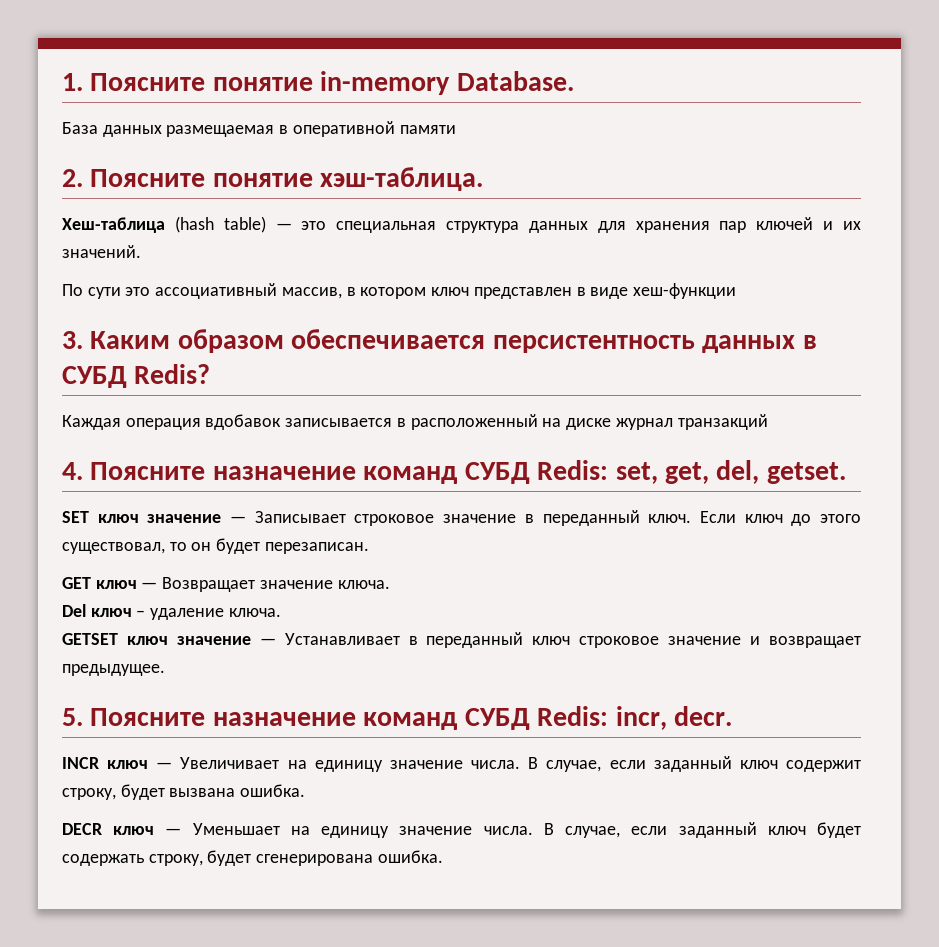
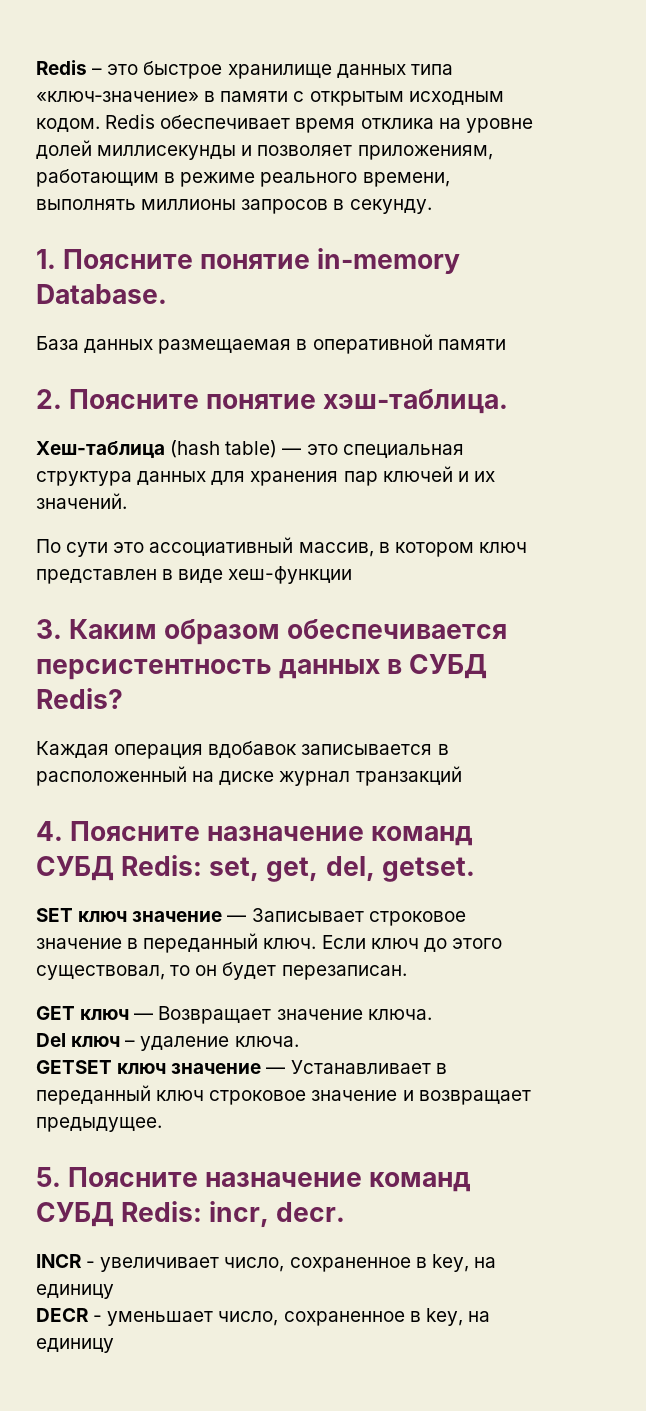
+ Redis – это быстрое хранилище данных типа «ключ‑значение» в памяти с открытым исходным кодом. Redis обеспечивает время отклика на уровне долей миллисекунды и позволяет приложениям, работающим в режиме реального времени, выполнять миллионы запросов в секунду.
- INCR ключ — Увеличивает на единицу значение числа. В случае, если заданный ключ содержит строку, будет вызвана ошибка.
- DECR ключ — Уменьшает на единицу значение числа. В случае, если заданный ключ будет содержать строку, будет сгенерирована ошибка.
+ INCR - увеличивает число, сохраненное в key, на единицу
+ DECR - уменьшает число, сохраненное в key, на единицу

